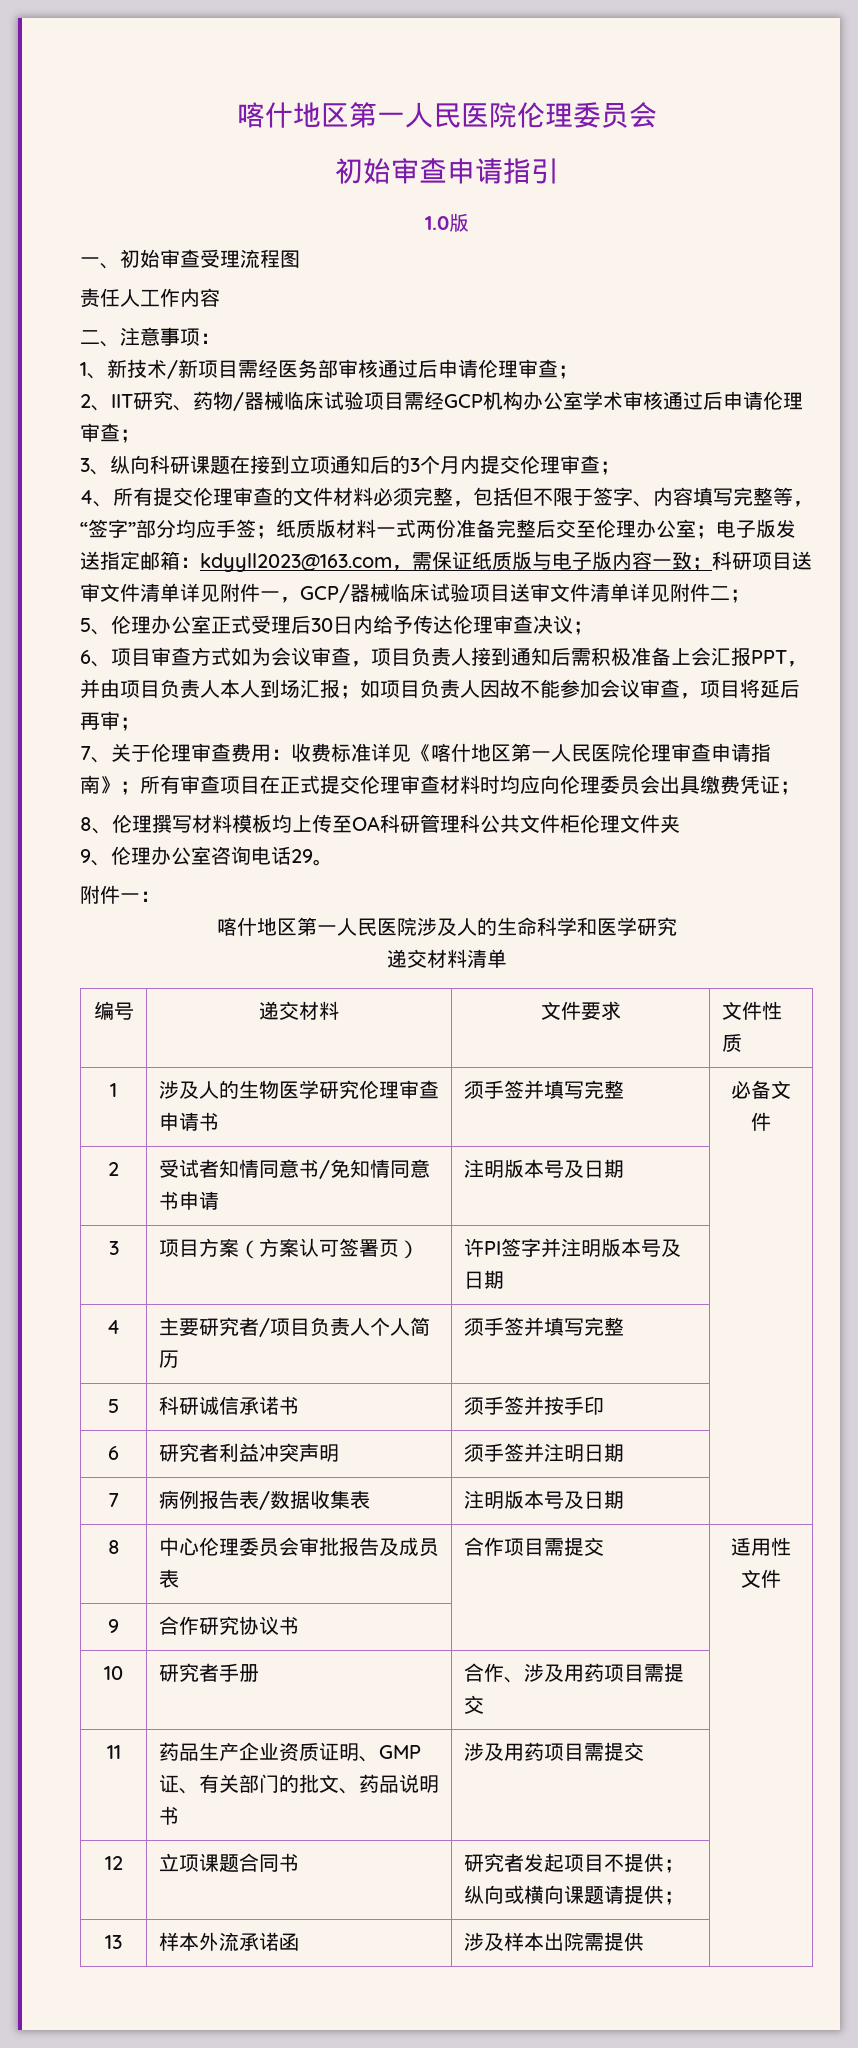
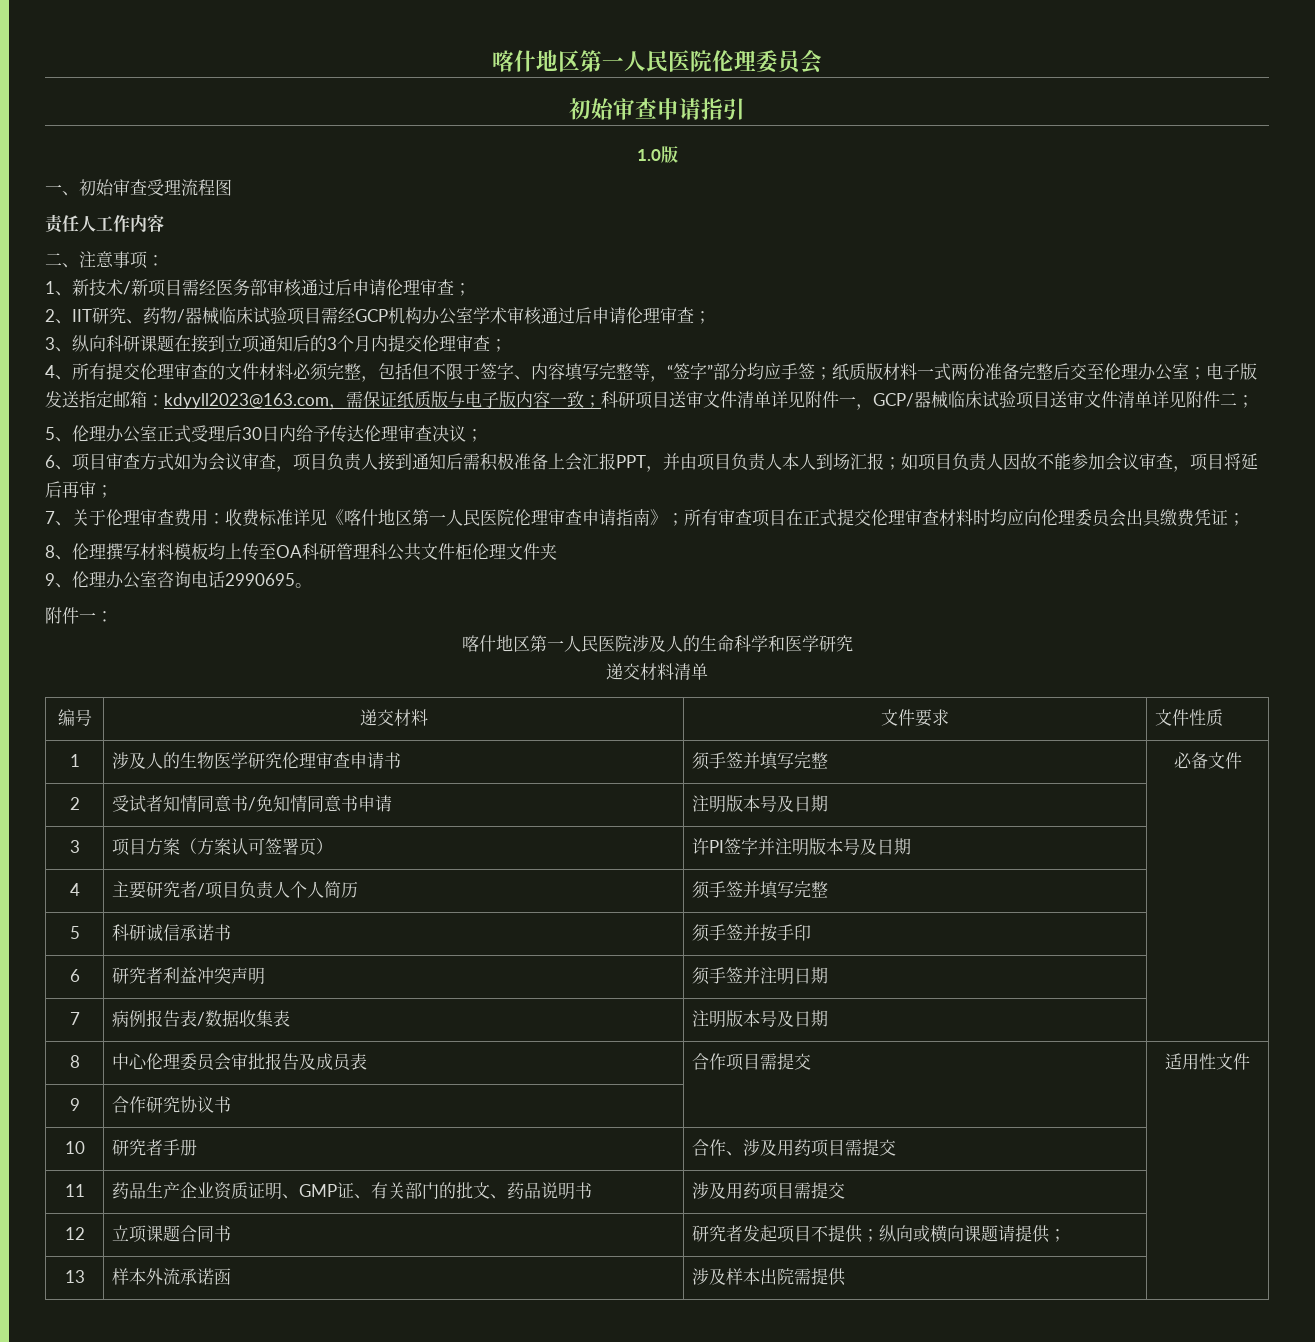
- 9、伦理办公室咨询电话29。
+ 9、伦理办公室咨询电话2990695。

